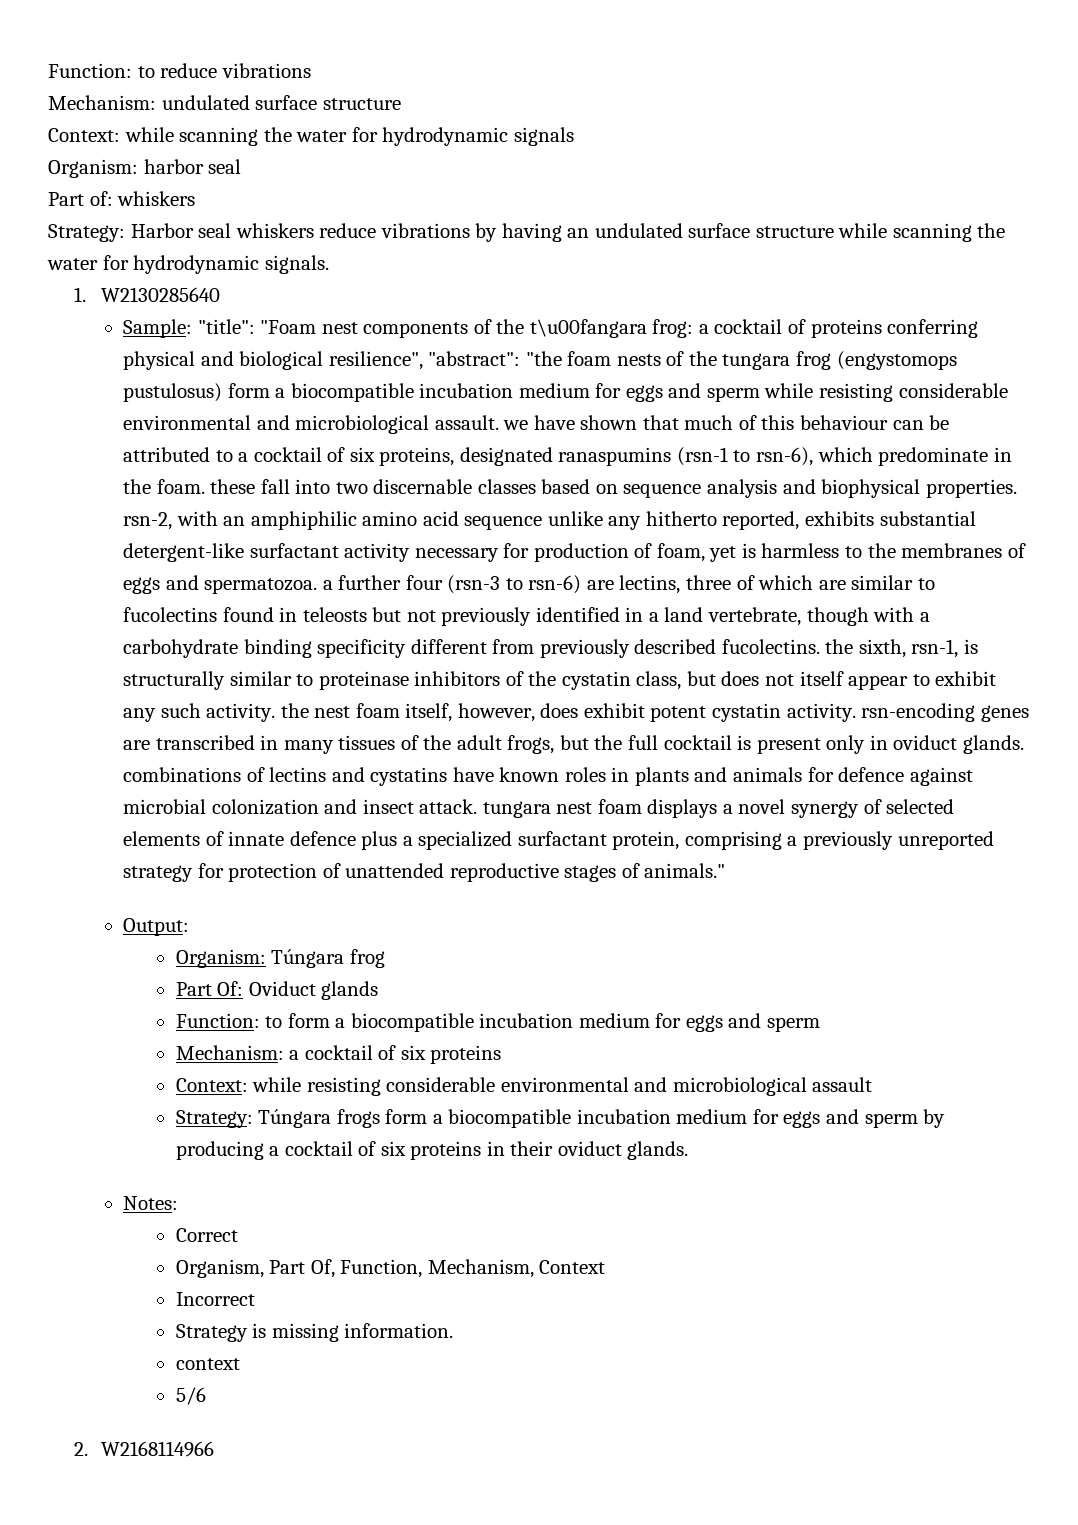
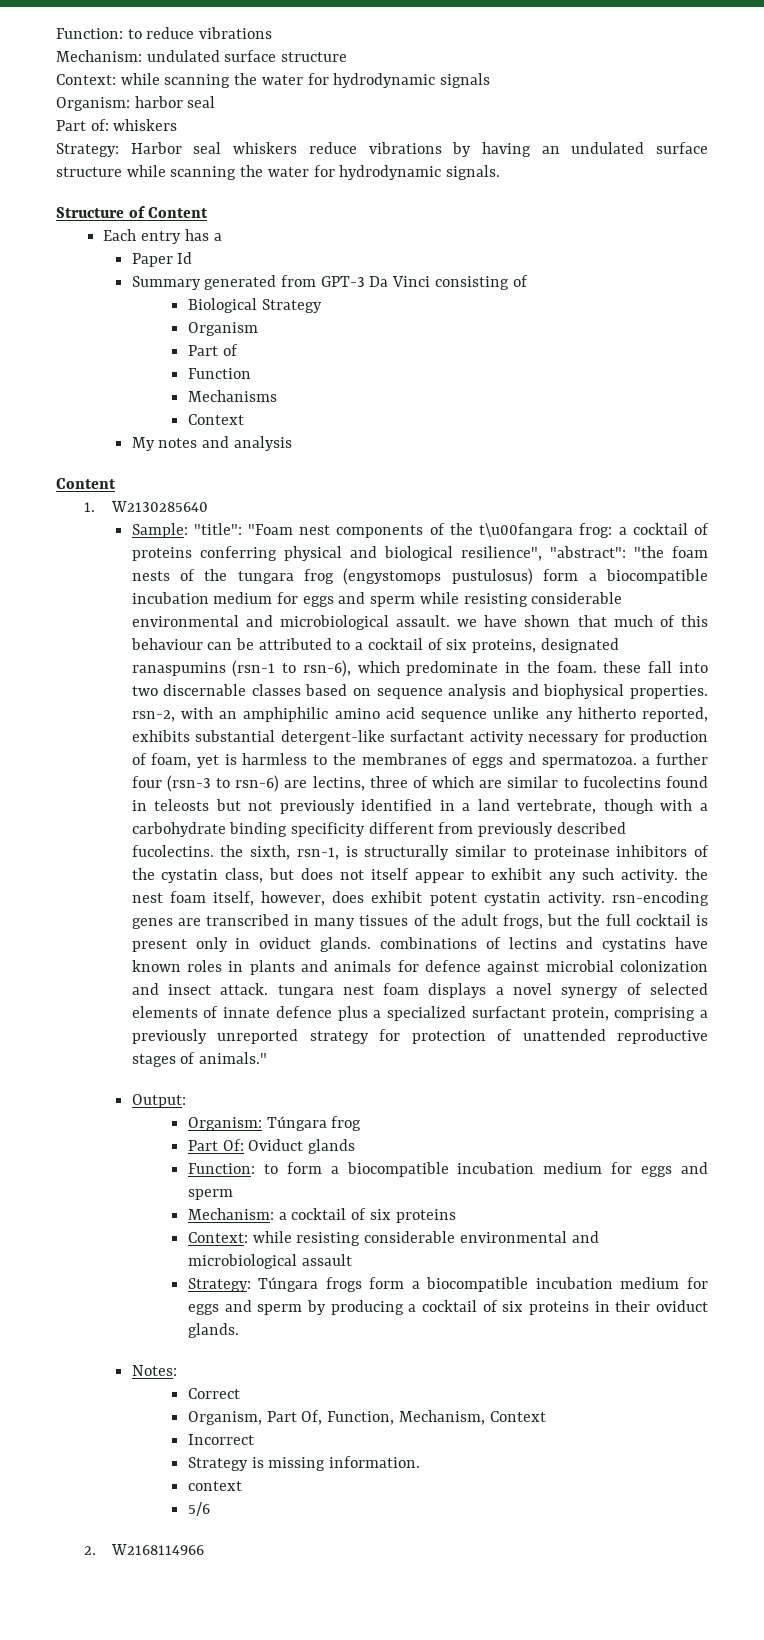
+ Structure of Content
+ Each entry has a
+ Paper Id
+ Summary generated from GPT-3 Da Vinci consisting of
+ Biological Strategy
+ Organism
+ Part of
+ Function
+ Mechanisms
+ Context
+ My notes and analysis
+ Content

